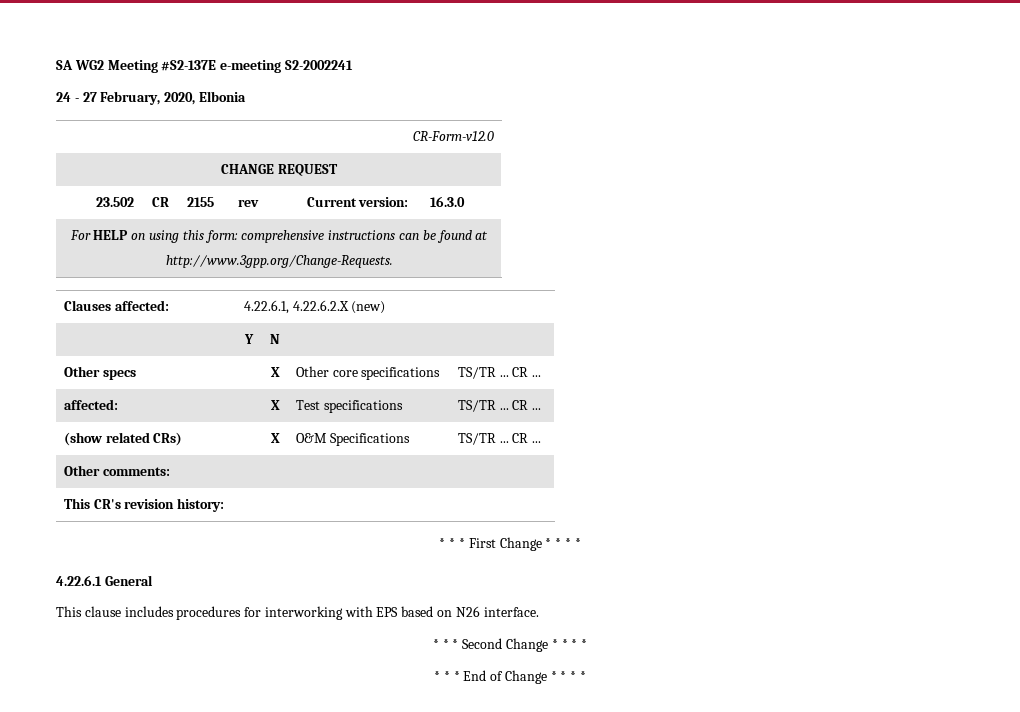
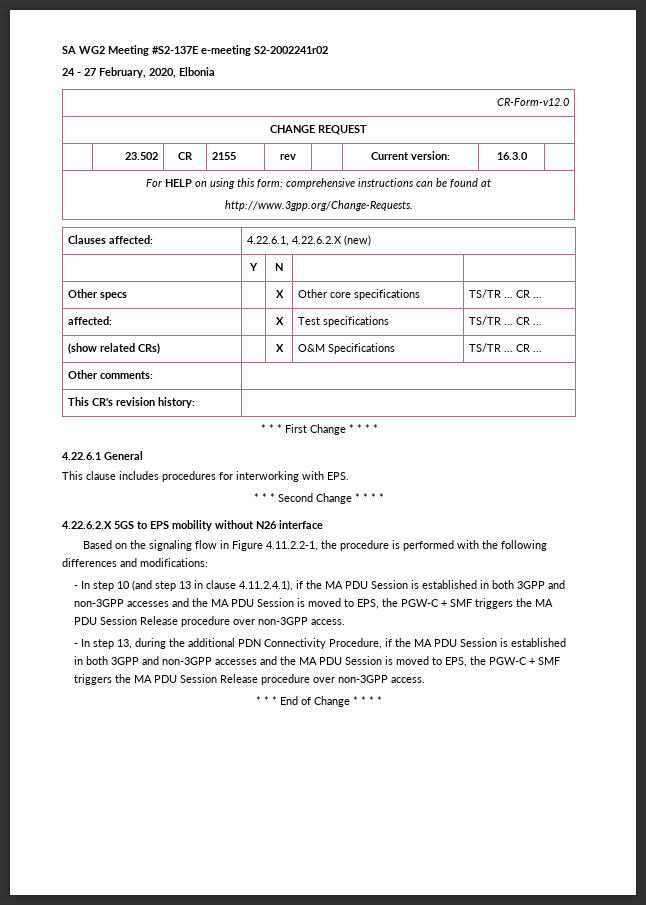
- SA WG2 Meeting #S2-137E e-meeting S2-2002241
+ SA WG2 Meeting #S2-137E e-meeting S2-2002241r02
- This clause includes procedures for interworking with EPS based on N26 interface.
+ This clause includes procedures for interworking with EPS.
+ 4.22.6.2.X 5GS to EPS mobility without N26 interface
+ Based on the signaling flow in Figure 4.11.2.2-1, the procedure is performed with the following differences and modifications:
+ - In step 10 (and step 13 in clause 4.11.2.4.1), if the MA PDU Session is established in both 3GPP and non-3GPP accesses and the MA PDU Session is moved to EPS, the PGW-C + SMF triggers the MA PDU Session Release procedure over non-3GPP access.
+ - In step 13, during the additional PDN Connectivity Procedure, if the MA PDU Session is established in both 3GPP and non-3GPP accesses and the MA PDU Session is moved to EPS, the PGW-C + SMF triggers the MA PDU Session Release procedure over non-3GPP access.

